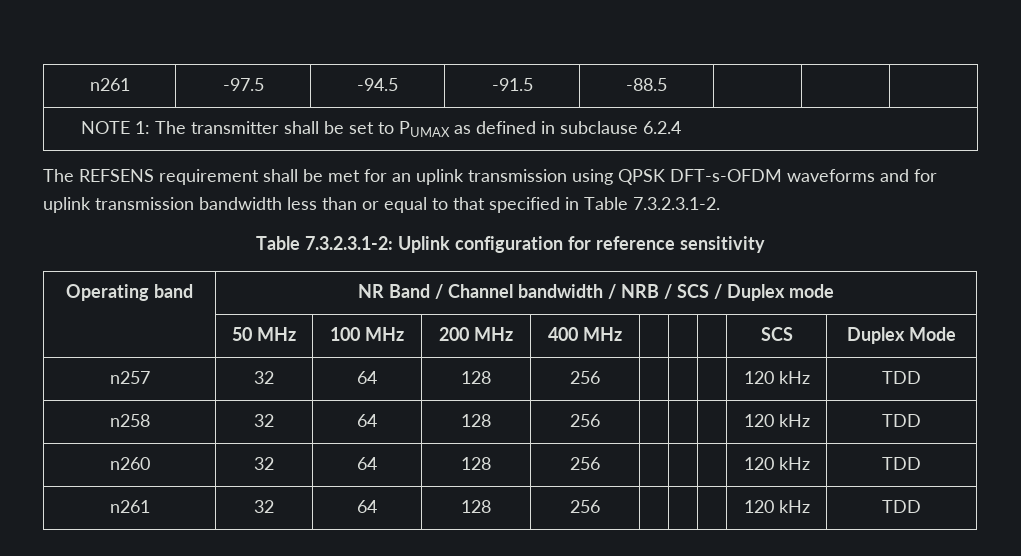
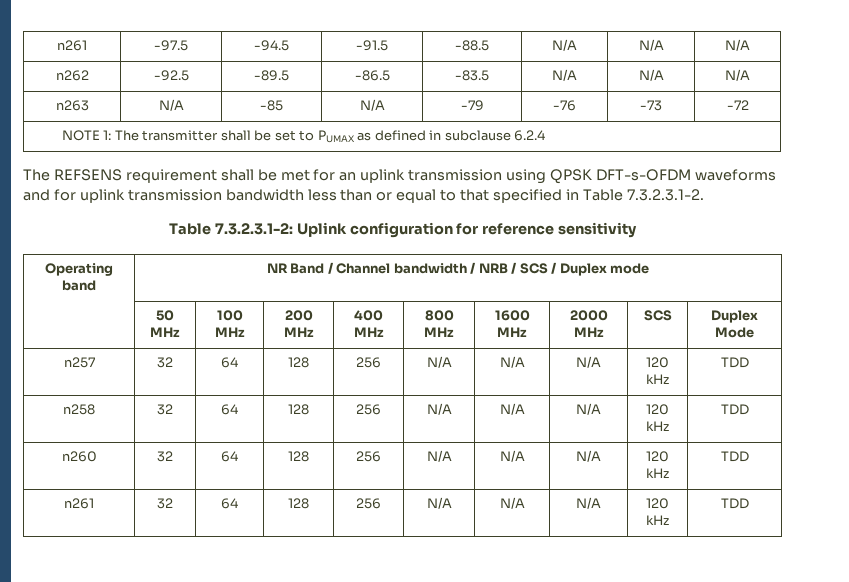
- n261 | -97.5 | -94.5 | -91.5 | -88.5 | | |
+ n261 | -97.5 | -94.5 | -91.5 | -88.5 | N/A | N/A | N/A
+ n262 | -92.5 | -89.5 | -86.5 | -83.5 | N/A | N/A | N/A
+ n263 | N/A | -85 | N/A | -79 | -76 | -73 | -72
- | 50 MHz | 100 MHz | 200 MHz | 400 MHz | | | | SCS | Duplex Mode
+ | 50 MHz | 100 MHz | 200 MHz | 400 MHz | 800 MHz | 1600 MHz | 2000 MHz | SCS | Duplex Mode
- n257 | 32 | 64 | 128 | 256 | | | | 120 kHz | TDD
+ n257 | 32 | 64 | 128 | 256 | N/A | N/A | N/A | 120 kHz | TDD
- n258 | 32 | 64 | 128 | 256 | | | | 120 kHz | TDD
+ n258 | 32 | 64 | 128 | 256 | N/A | N/A | N/A | 120 kHz | TDD
- n260 | 32 | 64 | 128 | 256 | | | | 120 kHz | TDD
+ n260 | 32 | 64 | 128 | 256 | N/A | N/A | N/A | 120 kHz | TDD
- n261 | 32 | 64 | 128 | 256 | | | | 120 kHz | TDD
+ n261 | 32 | 64 | 128 | 256 | N/A | N/A | N/A | 120 kHz | TDD

